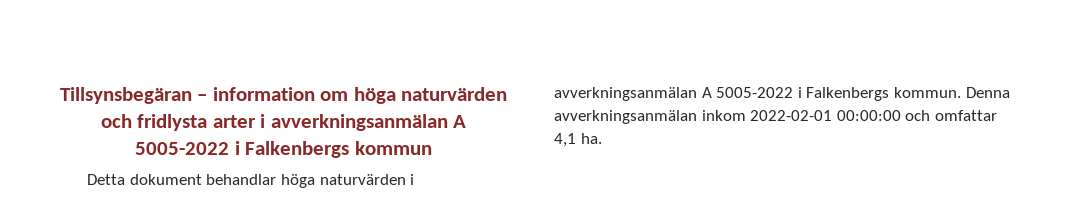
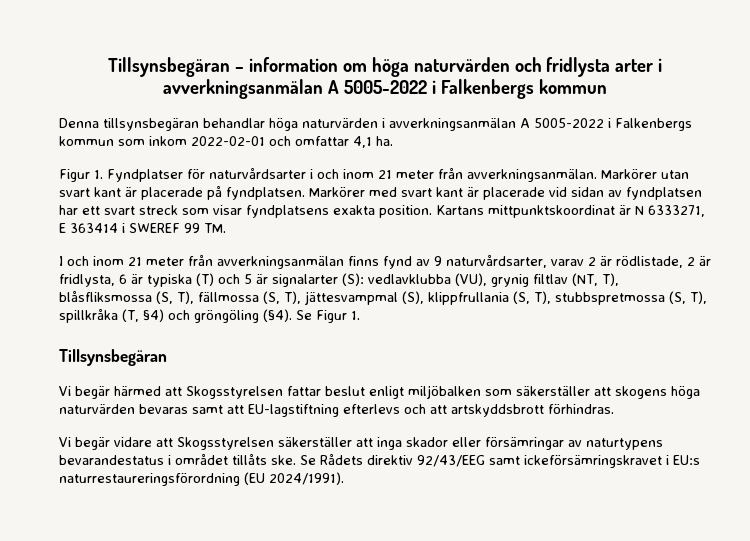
- Detta dokument behandlar höga naturvärden i avverkningsanmälan A 5005-2022 i Falkenbergs kommun. Denna avverkningsanmälan inkom 2022-02-01 00:00:00 och omfattar 4,1 ha.
+ Denna tillsynsbegäran behandlar höga naturvärden i avverkningsanmälan A 5005-2022 i Falkenbergs kommun som inkom 2022-02-01 och omfattar 4,1 ha.
+ Figur 1. Fyndplatser för naturvårdsarter i och inom 21 meter från avverkningsanmälan. Markörer utan svart kant är placerade på fyndplatsen. Markörer med svart kant är placerade vid sidan av fyndplatsen har ett svart streck som visar fyndplatsens exakta position. Kartans mittpunktskoordinat är N 6333271, E 363414 i SWEREF 99 TM.
+ I och inom 21 meter från avverkningsanmälan finns fynd av 9 naturvårdsarter, varav 2 är rödlistade, 2 är fridlysta, 6 är typiska (T) och 5 är signalarter (S): vedlavklubba (VU), grynig filtlav (NT, T), blåsfliksmossa (S, T), fällmossa (S, T), jättesvampmal (S), klippfrullania (S, T), stubbspretmossa (S, T), spillkråka (T, §4) och gröngöling (§4). Se Figur 1.
+ Tillsynsbegäran
+ Vi begär härmed att Skogsstyrelsen fattar beslut enligt miljöbalken som säkerställer att skogens höga naturvärden bevaras samt att EU-lagstiftning efterlevs och att artskyddsbrott förhindras.
+ Vi begär vidare att Skogsstyrelsen säkerställer att inga skador eller försämringar av naturtypens bevarandestatus i området tillåts ske. Se Rådets direktiv 92/43/EEG samt ickeförsämringskravet i EU:s naturrestaureringsförordning (EU 2024/1991).

